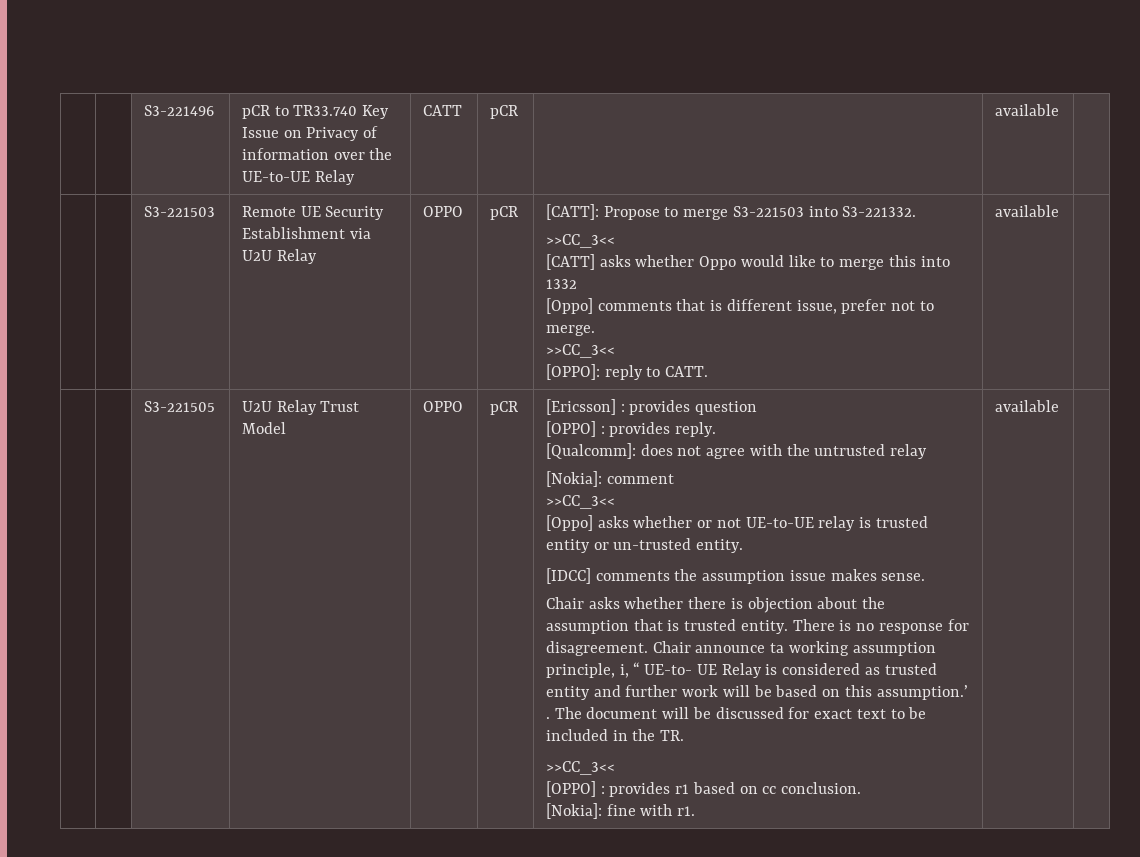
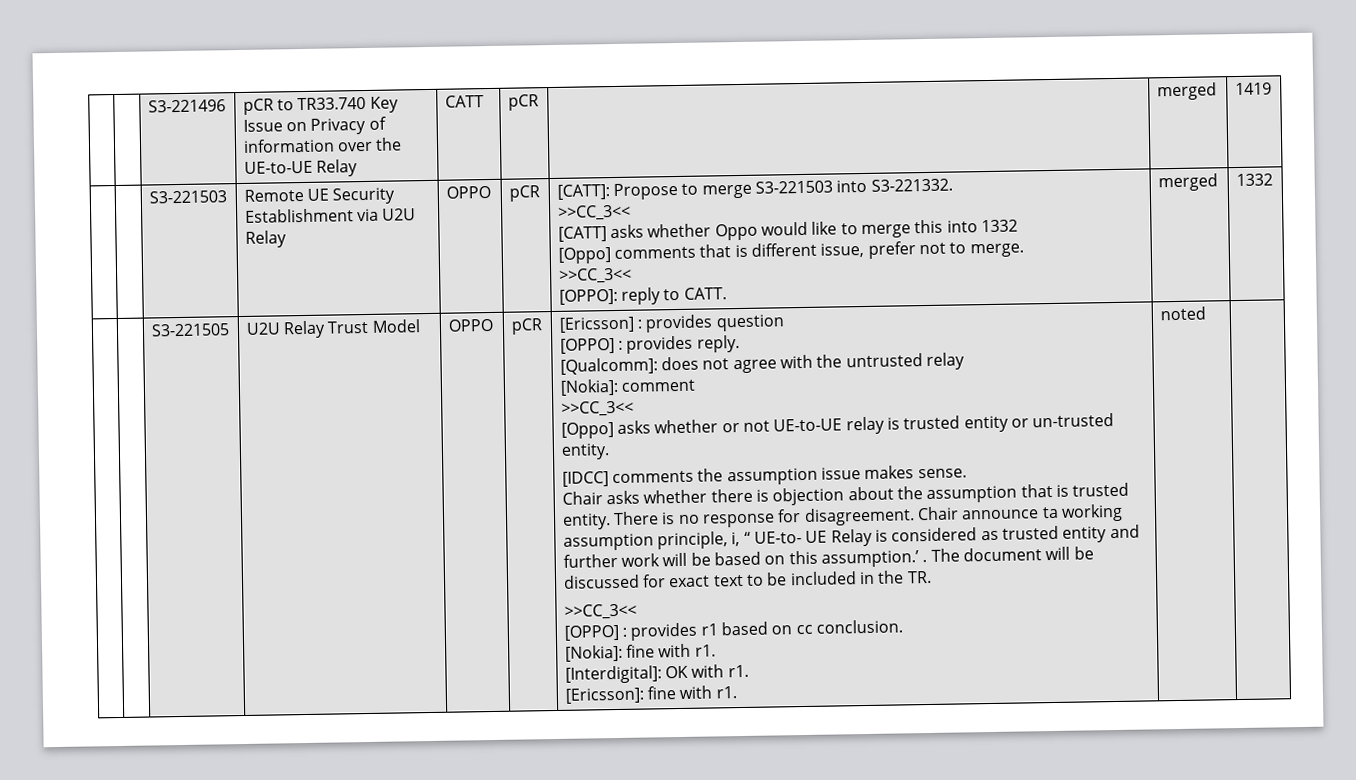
- | | S3-221496 | pCR to TR33.740 Key Issue on Privacy of information over the UE-to-UE Relay | CATT | pCR | | available |
+ | | S3-221496 | pCR to TR33.740 Key Issue on Privacy of information over the UE-to-UE Relay | CATT | pCR | | merged | 1419
- [OPPO]: reply to CATT. | available
+ [OPPO]: reply to CATT. | merged | 1332
- [Nokia]: fine with r1. | available
+ [Nokia]: fine with r1.
+ [Interdigital]: OK with r1.
+ [Ericsson]: fine with r1. | noted

